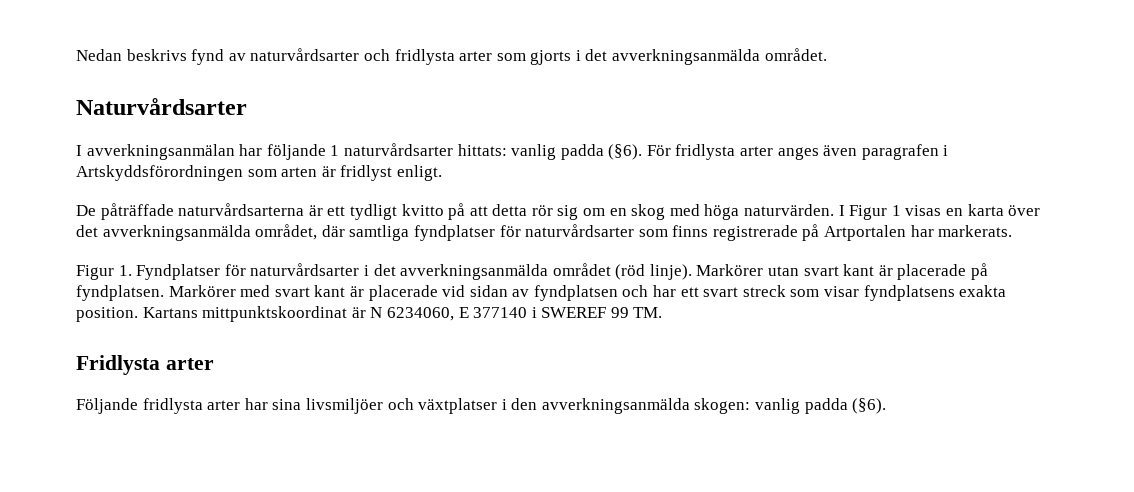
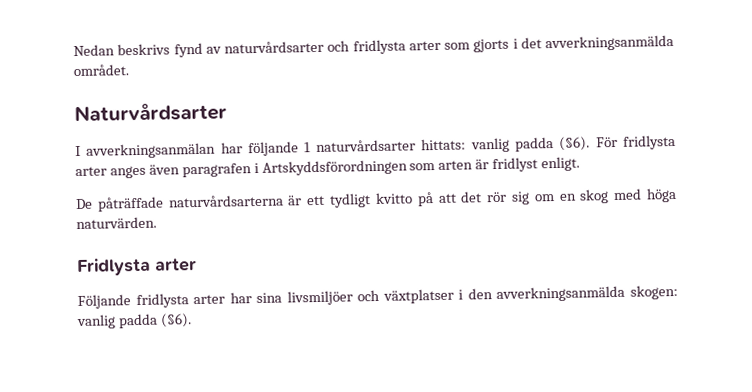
- De påträffade naturvårdsarterna är ett tydligt kvitto på att detta rör sig om en skog med höga naturvärden. I Figur 1 visas en karta över det avverkningsanmälda området, där samtliga fyndplatser för naturvårdsarter som finns registrerade på Artportalen har markerats.
- Figur 1. Fyndplatser för naturvårdsarter i det avverkningsanmälda området (röd linje). Markörer utan svart kant är placerade på fyndplatsen. Markörer med svart kant är placerade vid sidan av fyndplatsen och har ett svart streck som visar fyndplatsens exakta position. Kartans mittpunktskoordinat är N 6234060, E 377140 i SWEREF 99 TM.
+ De påträffade naturvårdsarterna är ett tydligt kvitto på att det rör sig om en skog med höga naturvärden.

